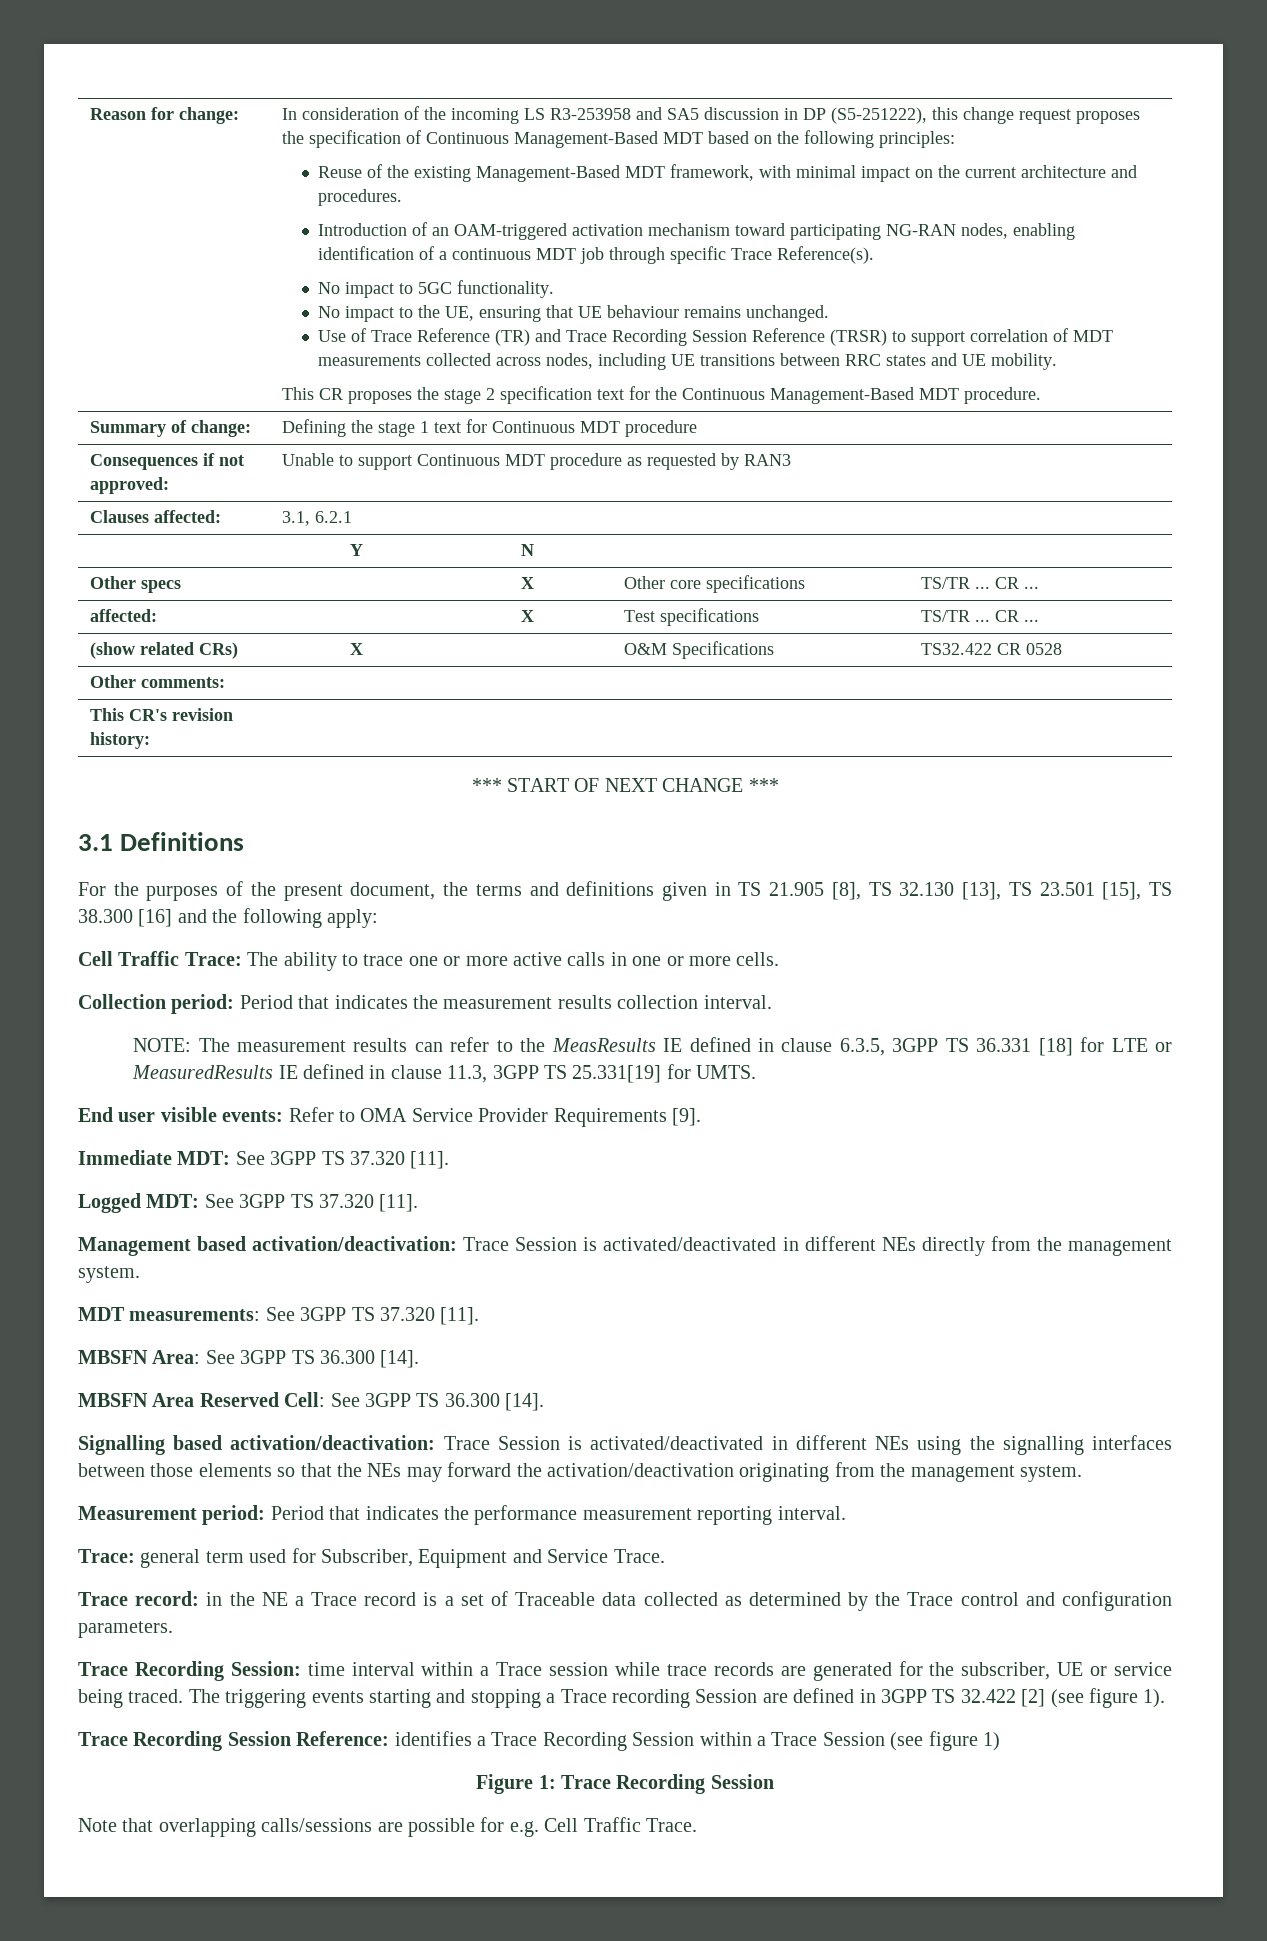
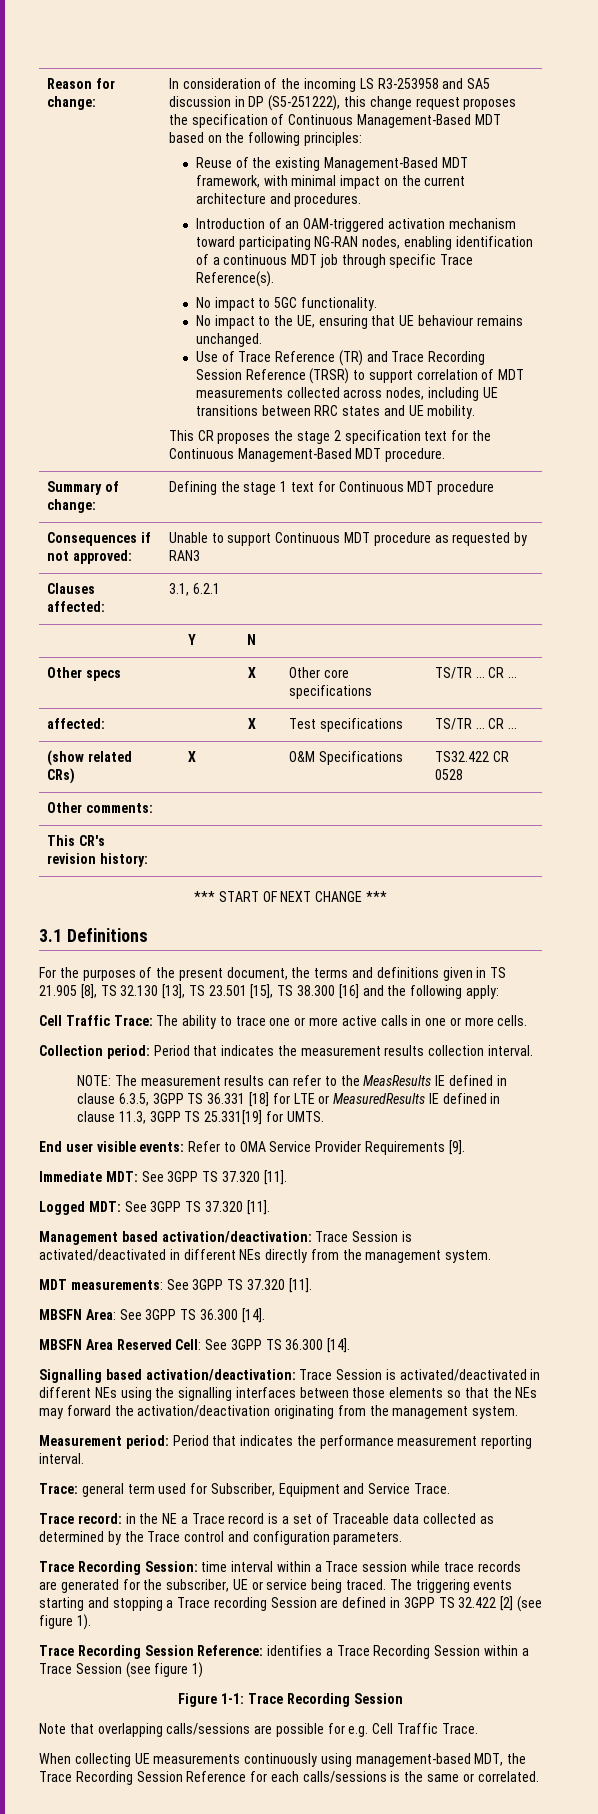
- Figure 1: Trace Recording Session
+ Figure 1-1: Trace Recording Session
+ When collecting UE measurements continuously using management-based MDT, the Trace Recording Session Reference for each calls/sessions is the same or correlated.

